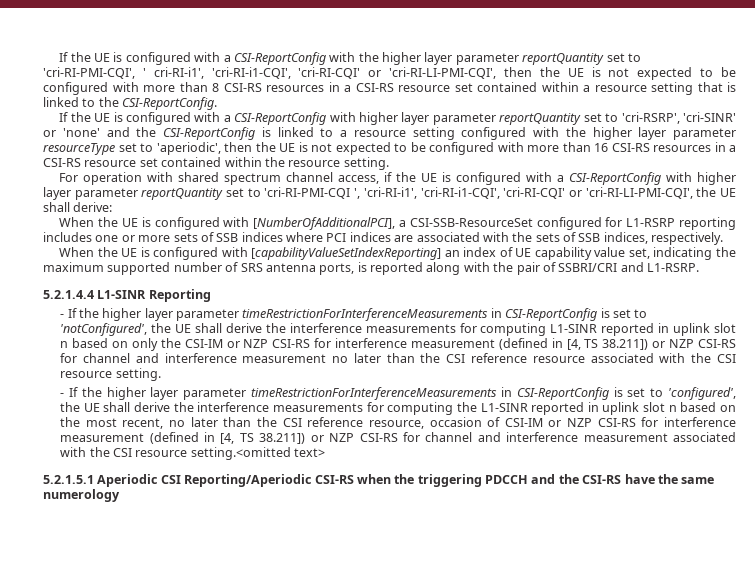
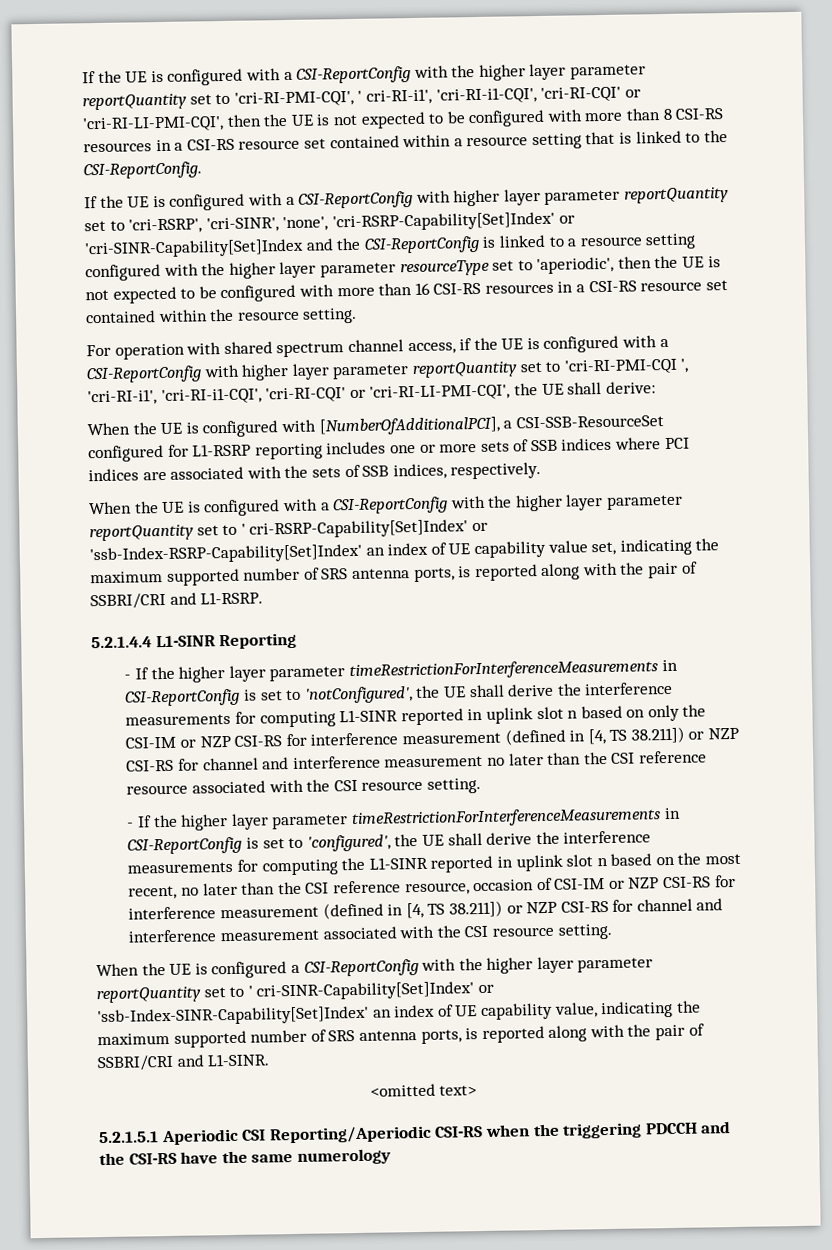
- If the UE is configured with a CSI-ReportConfig with higher layer parameter reportQuantity set to 'cri-RSRP', 'cri-SINR' or 'none' and the CSI-ReportConfig is linked to a resource setting configured with the higher layer parameter resourceType set to 'aperiodic', then the UE is not expected to be configured with more than 16 CSI-RS resources in a CSI-RS resource set contained within the resource setting.
+ If the UE is configured with a CSI-ReportConfig with higher layer parameter reportQuantity set to 'cri-RSRP', 'cri-SINR', 'none', 'cri-RSRP-Capability[Set]Index' or 'cri-SINR-Capability[Set]Index and the CSI-ReportConfig is linked to a resource setting configured with the higher layer parameter resourceType set to 'aperiodic', then the UE is not expected to be configured with more than 16 CSI-RS resources in a CSI-RS resource set contained within the resource setting.
- When the UE is configured with [capabilityValueSetIndexReporting] an index of UE capability value set, indicating the maximum supported number of SRS antenna ports, is reported along with the pair of SSBRI/CRI and L1-RSRP.
+ When the UE is configured with a CSI-ReportConfig with the higher layer parameter reportQuantity set to ' cri-RSRP-Capability[Set]Index' or 'ssb-Index-RSRP-Capability[Set]Index' an index of UE capability value set, indicating the maximum supported number of SRS antenna ports, is reported along with the pair of SSBRI/CRI and L1-RSRP.
- - If the higher layer parameter timeRestrictionForInterferenceMeasurements in CSI-ReportConfig is set to 'configured', the UE shall derive the interference measurements for computing the L1-SINR reported in uplink slot n based on the most recent, no later than the CSI reference resource, occasion of CSI-IM or NZP CSI-RS for interference measurement (defined in [4, TS 38.211]) or NZP CSI-RS for channel and interference measurement associated with the CSI resource setting.<omitted text>
+ - If the higher layer parameter timeRestrictionForInterferenceMeasurements in CSI-ReportConfig is set to 'configured', the UE shall derive the interference measurements for computing the L1-SINR reported in uplink slot n based on the most recent, no later than the CSI reference resource, occasion of CSI-IM or NZP CSI-RS for interference measurement (defined in [4, TS 38.211]) or NZP CSI-RS for channel and interference measurement associated with the CSI resource setting.
+ When the UE is configured a CSI-ReportConfig with the higher layer parameter reportQuantity set to ' cri-SINR-Capability[Set]Index' or 'ssb-Index-SINR-Capability[Set]Index' an index of UE capability value, indicating the maximum supported number of SRS antenna ports, is reported along with the pair of SSBRI/CRI and L1-SINR.
+ <omitted text>

